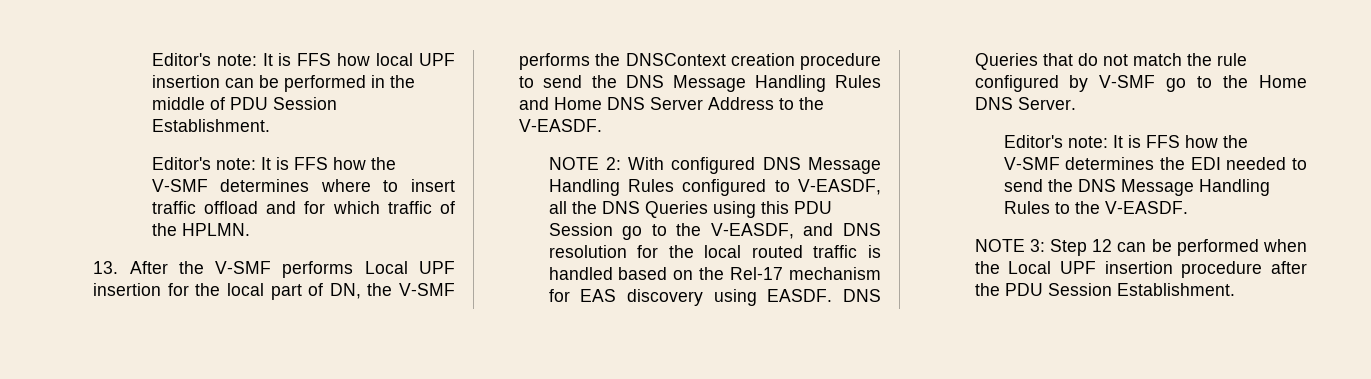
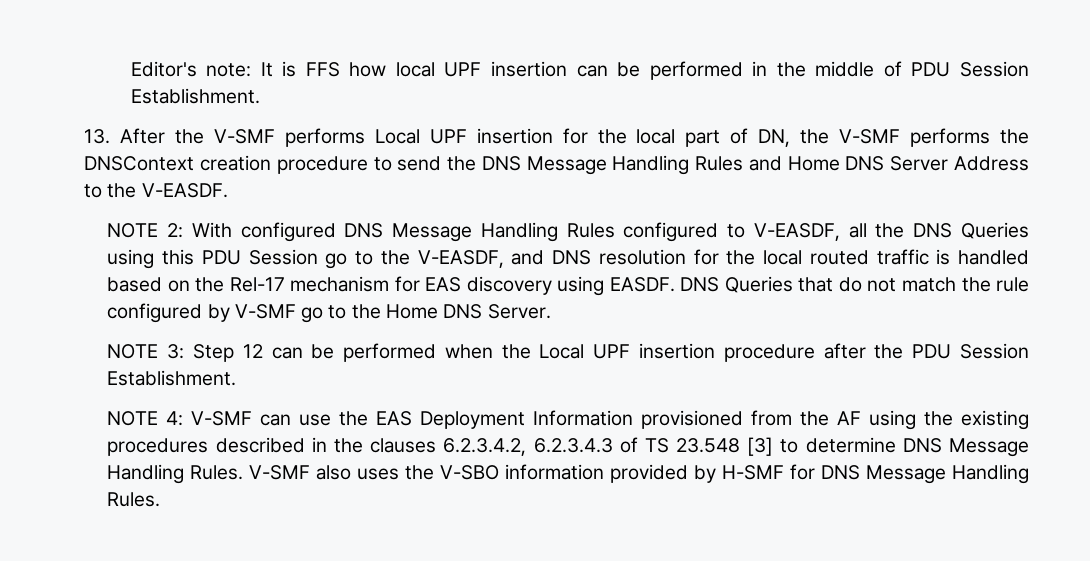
- Editor's note: It is FFS how the V-SMF determines where to insert traffic offload and for which traffic of the HPLMN.
- Editor's note: It is FFS how the V-SMF determines the EDI needed to send the DNS Message Handling Rules to the V-EASDF.
+ NOTE 4: V-SMF can use the EAS Deployment Information provisioned from the AF using the existing procedures described in the clauses 6.2.3.4.2, 6.2.3.4.3 of TS 23.548 [3] to determine DNS Message Handling Rules. V-SMF also uses the V-SBO information provided by H-SMF for DNS Message Handling Rules.

